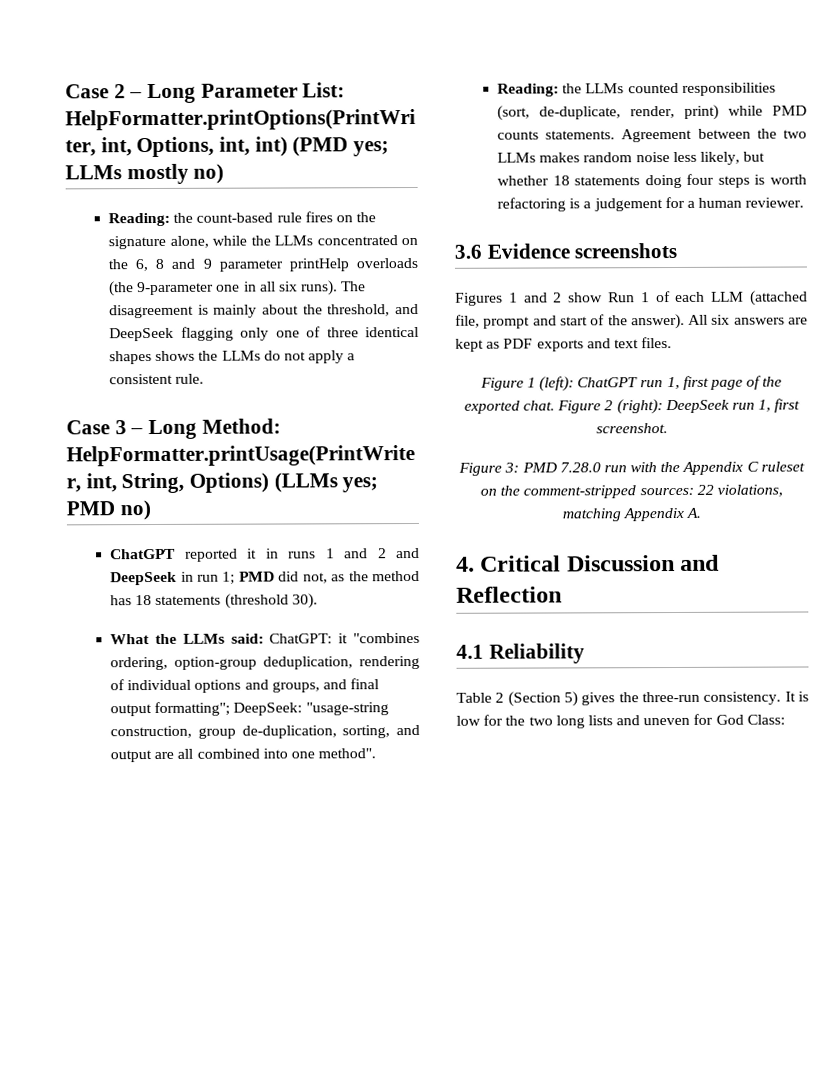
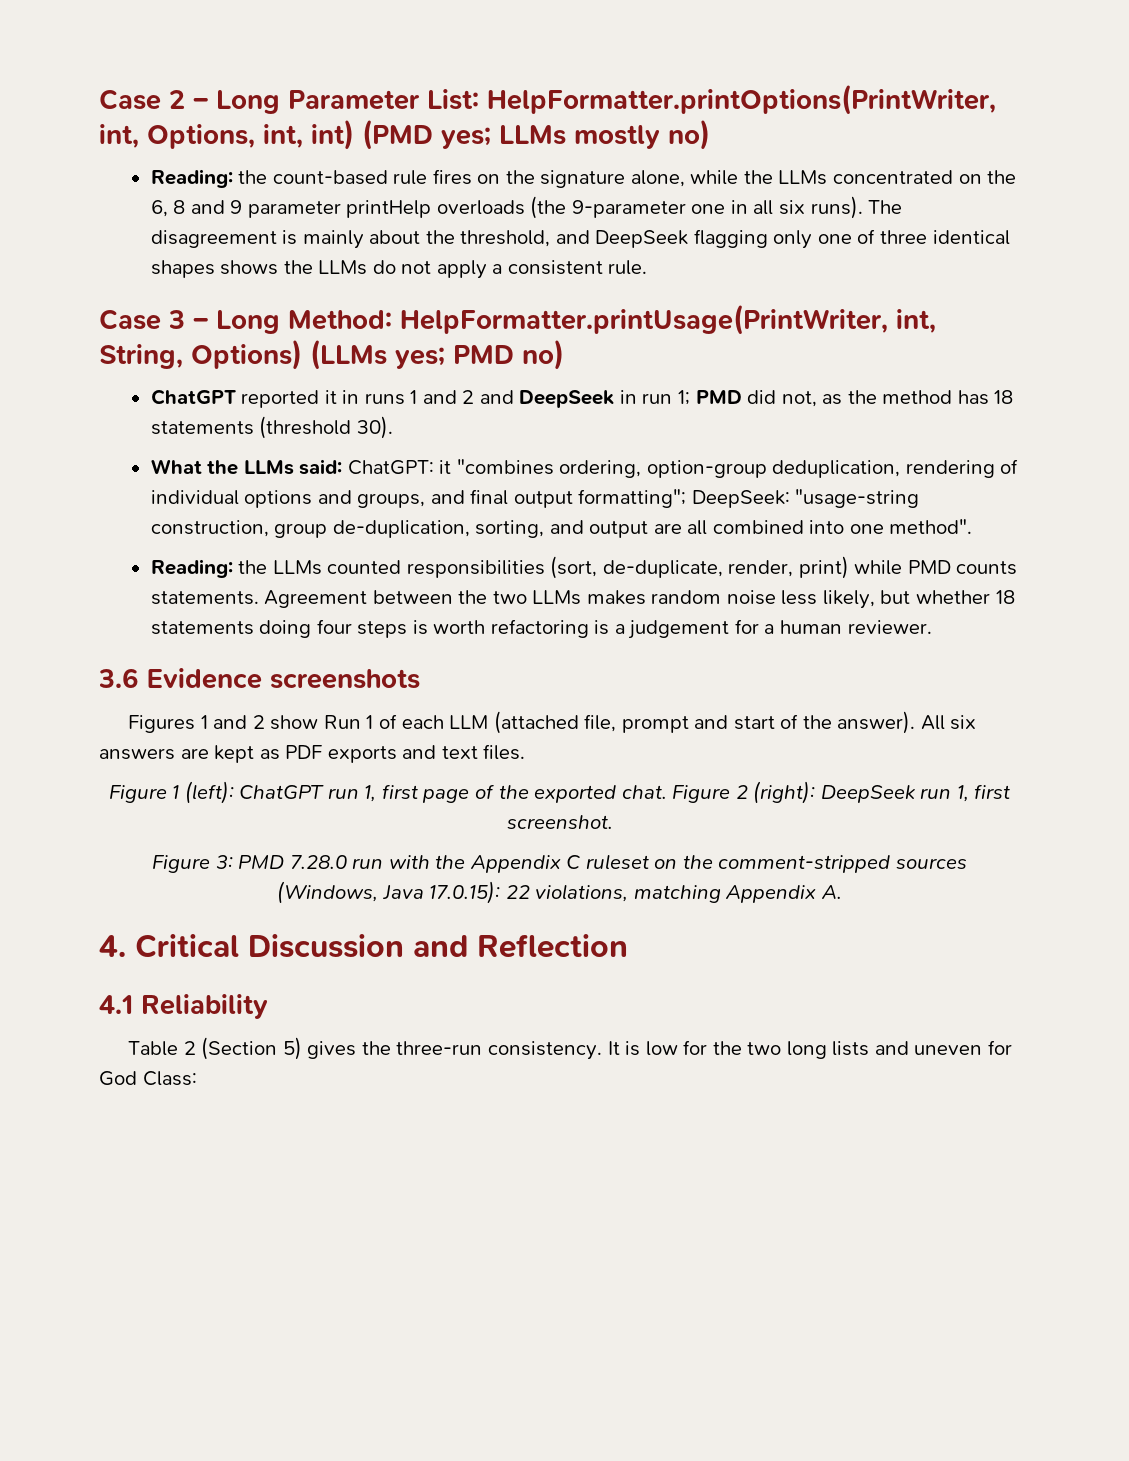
- Figure 3: PMD 7.28.0 run with the Appendix C ruleset on the comment-stripped sources: 22 violations, matching Appendix A.
+ Figure 3: PMD 7.28.0 run with the Appendix C ruleset on the comment-stripped sources (Windows, Java 17.0.15): 22 violations, matching Appendix A.

